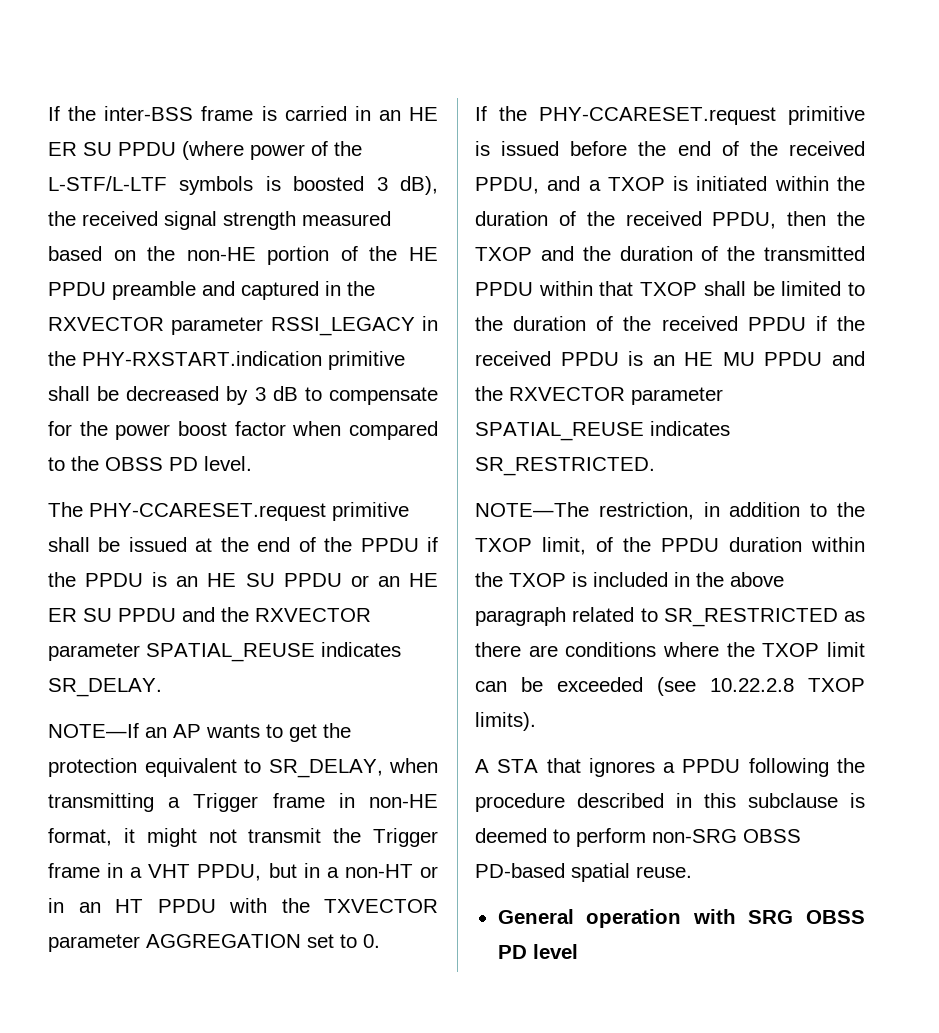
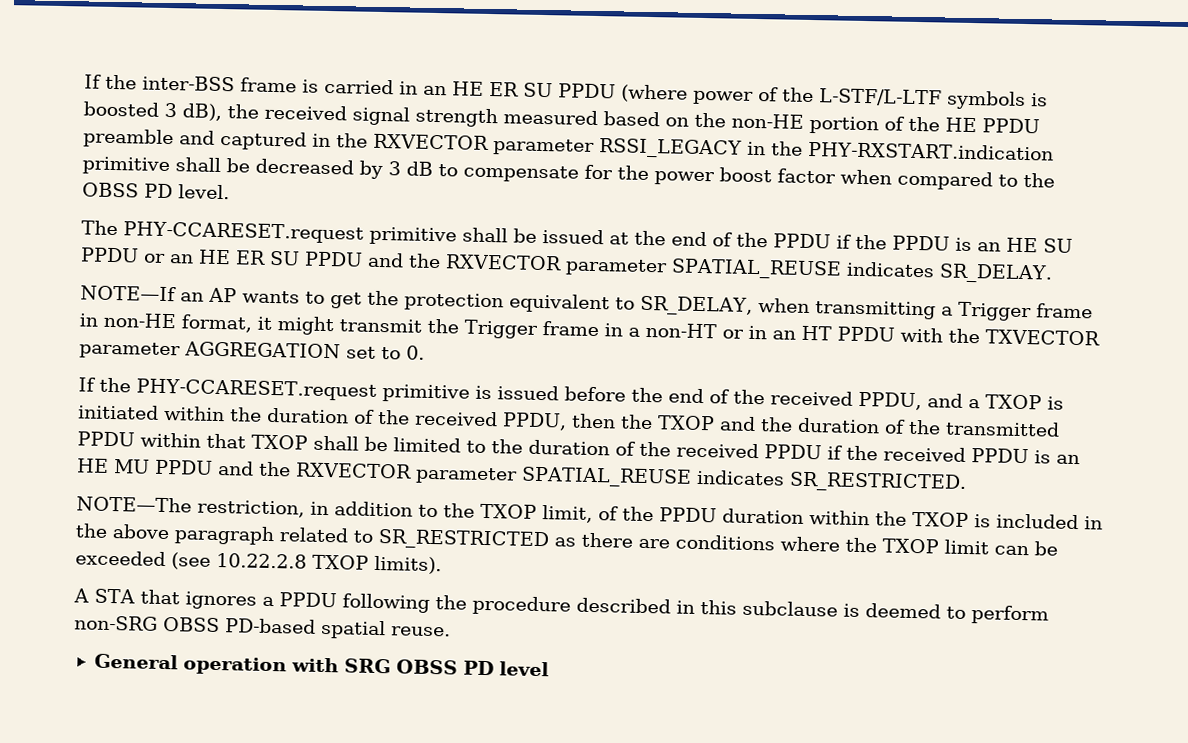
- NOTE—If an AP wants to get the protection equivalent to SR_DELAY, when transmitting a Trigger frame in non-HE format, it might not transmit the Trigger frame in a VHT PPDU, but in a non-HT or in an HT PPDU with the TXVECTOR parameter AGGREGATION set to 0.
+ NOTE—If an AP wants to get the protection equivalent to SR_DELAY, when transmitting a Trigger frame in non-HE format, it might transmit the Trigger frame in a non-HT or in an HT PPDU with the TXVECTOR parameter AGGREGATION set to 0.

